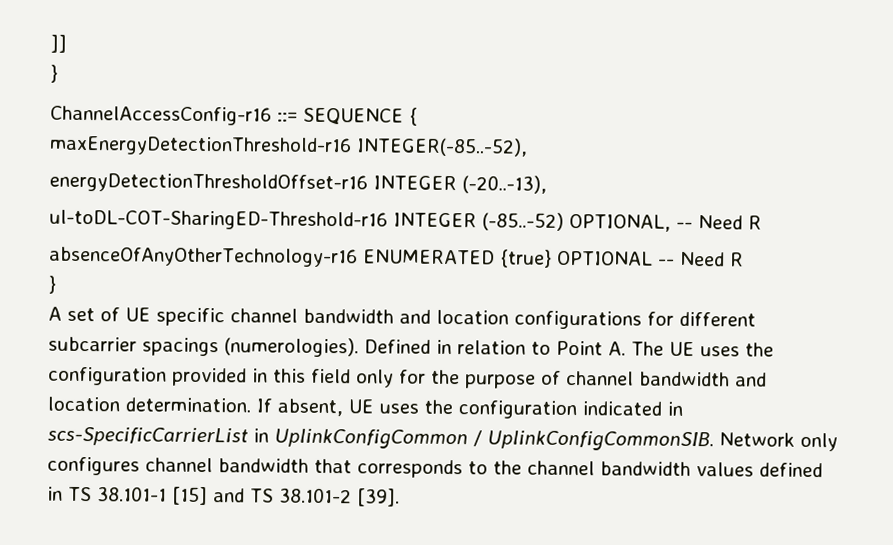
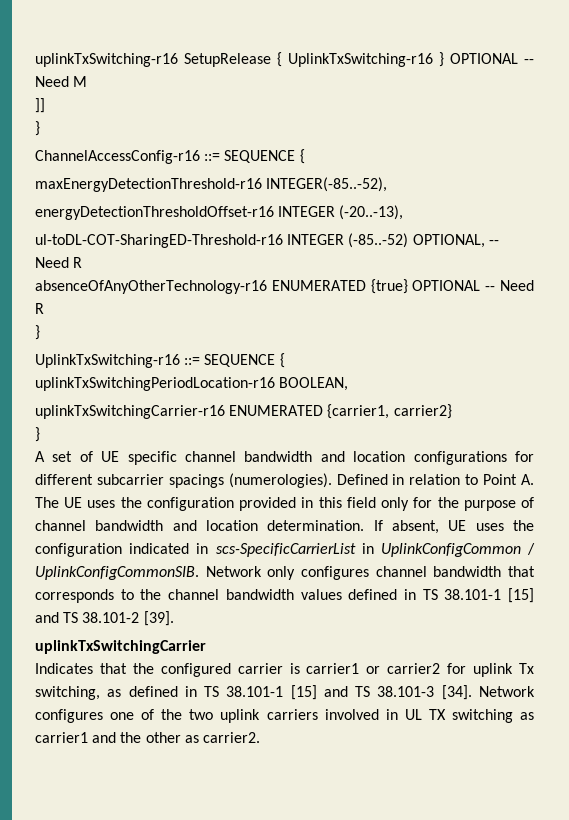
+ uplinkTxSwitching-r16 SetupRelease { UplinkTxSwitching-r16 } OPTIONAL -- Need M
+ UplinkTxSwitching-r16 ::= SEQUENCE {
+ uplinkTxSwitchingPeriodLocation-r16 BOOLEAN,
+ uplinkTxSwitchingCarrier-r16 ENUMERATED {carrier1, carrier2}
+ }
+ uplinkTxSwitchingCarrier
+ Indicates that the configured carrier is carrier1 or carrier2 for uplink Tx switching, as defined in TS 38.101-1 [15] and TS 38.101-3 [34]. Network configures one of the two uplink carriers involved in UL TX switching as carrier1 and the other as carrier2.

